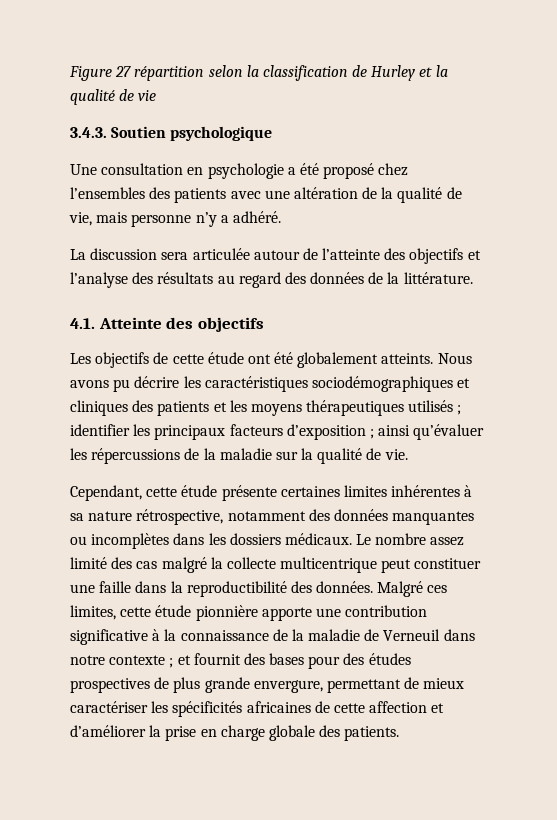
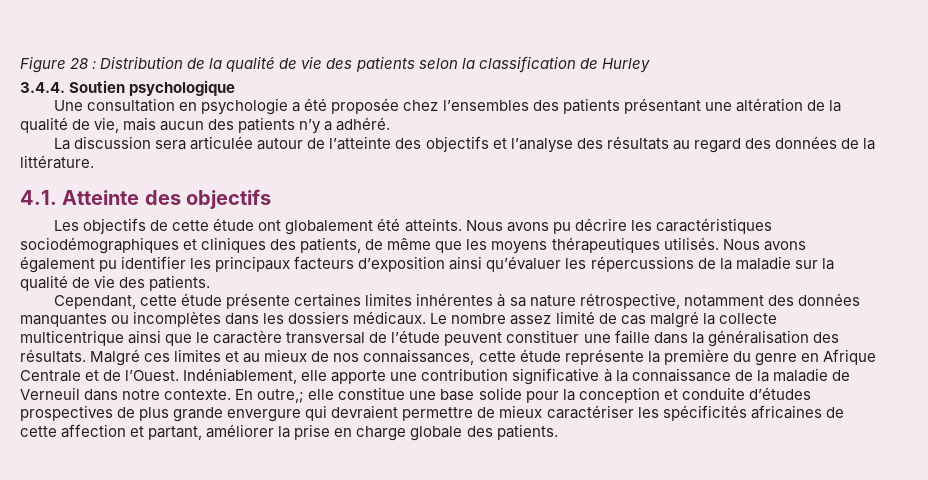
- Figure 27 répartition selon la classification de Hurley et la qualité de vie
- 3.4.3. Soutien psychologique
+ Figure 28 : Distribution de la qualité de vie des patients selon la classification de Hurley
+ 3.4.4. Soutien psychologique
- Une consultation en psychologie a été proposé chez l’ensembles des patients avec une altération de la qualité de vie, mais personne n’y a adhéré.
+ Une consultation en psychologie a été proposée chez l’ensembles des patients présentant une altération de la qualité de vie, mais aucun des patients n’y a adhéré.
- Les objectifs de cette étude ont été globalement atteints.
+ Les objectifs de cette étude ont globalement été atteints.
- Nous avons pu décrire les caractéristiques sociodémographiques et cliniques des patients et les moyens thérapeutiques utilisés ; identifier les principaux facteurs d’exposition ; ainsi qu’évaluer les répercussions de la maladie sur la qualité de vie.
+ Nous avons pu décrire les caractéristiques sociodémographiques et cliniques des patients, de même que les moyens thérapeutiques utilisés. Nous avons également pu identifier les principaux facteurs d’exposition ainsi qu’évaluer les répercussions de la maladie sur la qualité de vie des patients.
- Le nombre assez limité des cas malgré la collecte multicentrique peut constituer une faille dans la reproductibilité des données. Malgré ces limites, cette étude pionnière apporte une contribution significative à la connaissance de la maladie de Verneuil dans notre contexte ; et fournit des bases pour des études prospectives de plus grande envergure, permettant de mieux caractériser les spécificités africaines de cette affection et d’améliorer la prise en charge globale des patients.
+ Le nombre assez limité de cas malgré la collecte multicentrique ainsi que le caractère transversal de l’étude peuvent constituer une faille dans la généralisation des résultats. Malgré ces limites et au mieux de nos connaissances, cette étude représente la première du genre en Afrique Centrale et de l’Ouest. Indéniablement, elle apporte une contribution significative à la connaissance de la maladie de Verneuil dans notre contexte. En outre,; elle constitue une base solide pour la conception et conduite d’études prospectives de plus grande envergure qui devraient permettre de mieux caractériser les spécificités africaines de cette affection et partant, améliorer la prise en charge globale des patients.

